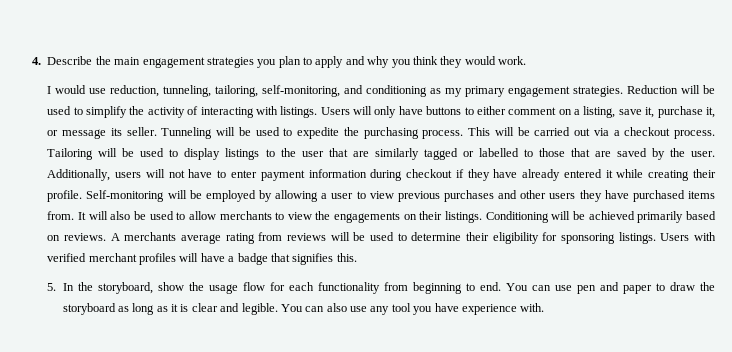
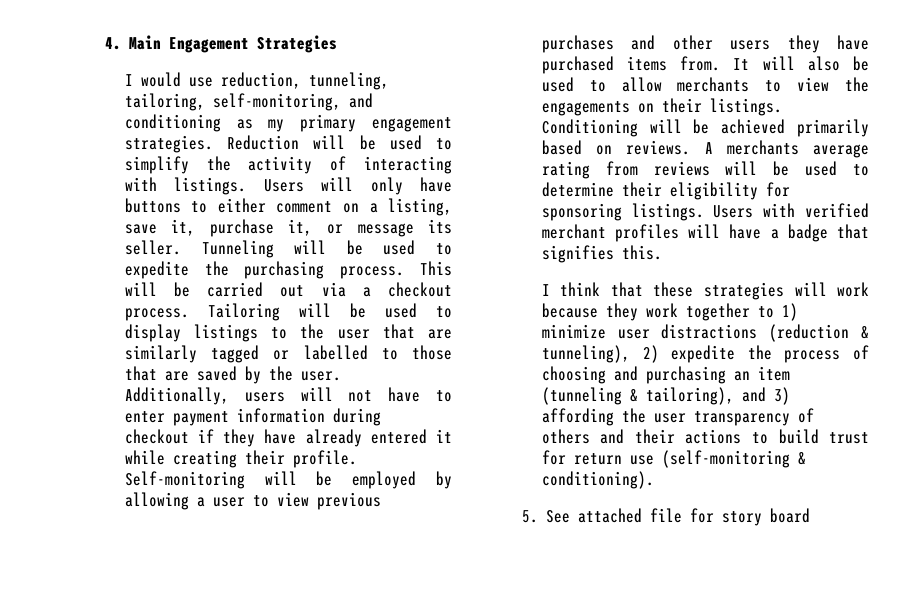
- 4. Describe the main engagement strategies you plan to apply and why you think they would work.
+ 4. Main Engagement Strategies
- 5. In the storyboard, show the usage flow for each functionality from beginning to end. You can use pen and paper to draw the storyboard as long as it is clear and legible. You can also use any tool you have experience with.
+ I think that these strategies will work because they work together to 1) minimize user distractions (reduction & tunneling), 2) expedite the process of choosing and purchasing an item (tunneling & tailoring), and 3) affording the user transparency of others and their actions to build trust for return use (self-monitoring & conditioning).
+ 5. See attached file for story board

